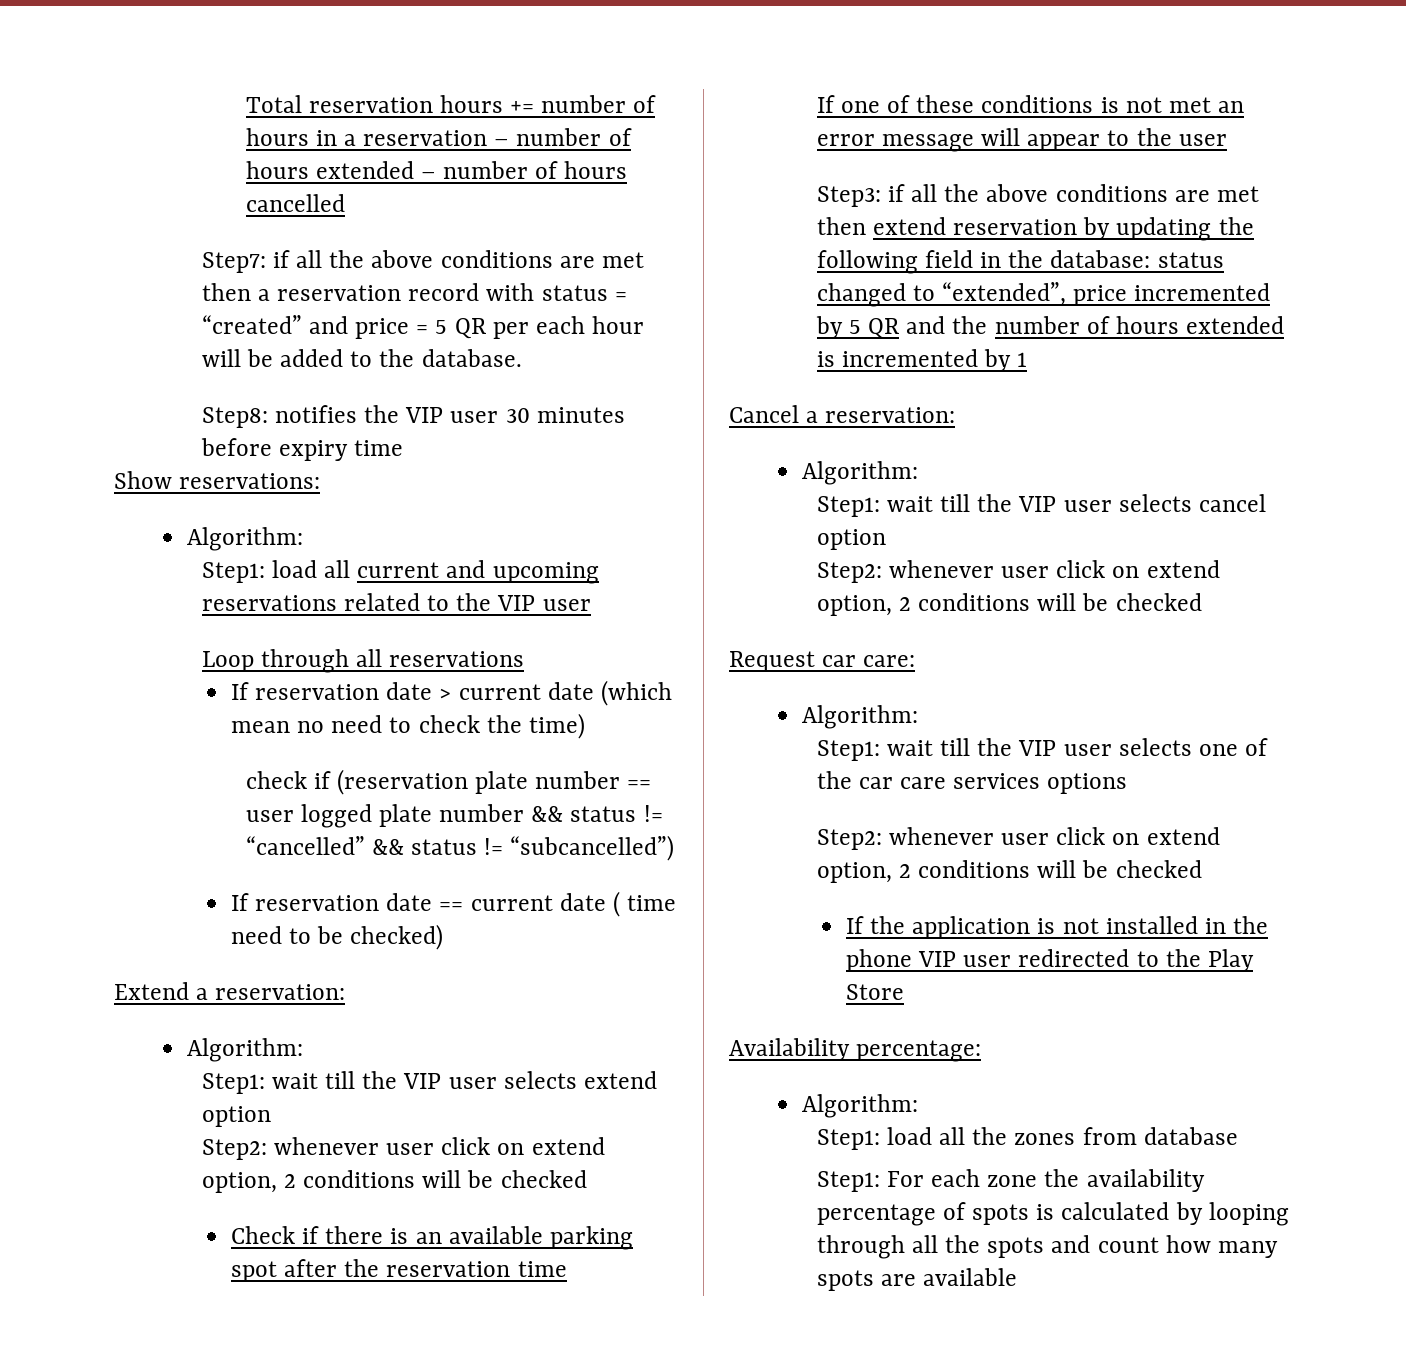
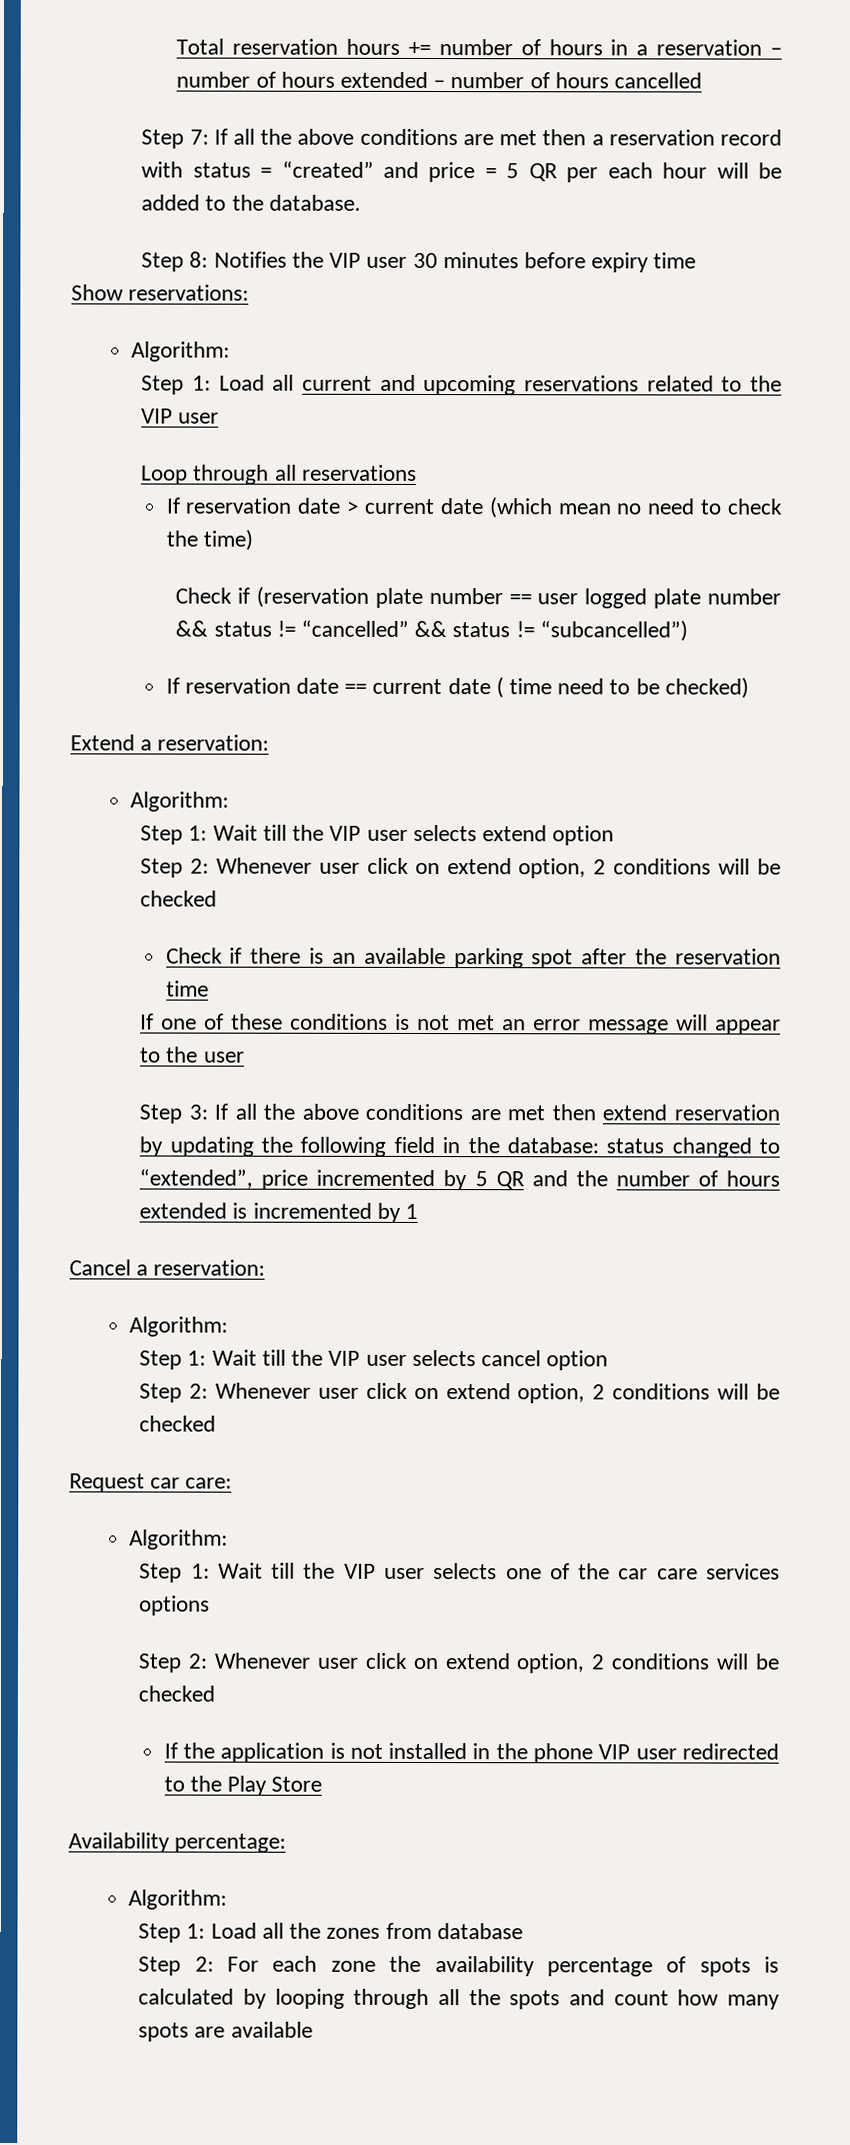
- Step7: if all the above conditions are met then a reservation record with status = “created” and price = 5 QR per each hour will be added to the database.
+ Step 7: If all the above conditions are met then a reservation record with status = “created” and price = 5 QR per each hour will be added to the database.
- Step8: notifies the VIP user 30 minutes before expiry time
+ Step 8: Notifies the VIP user 30 minutes before expiry time
- Step1: load all current and upcoming reservations related to the VIP user
+ Step 1: Load all current and upcoming reservations related to the VIP user
- check if (reservation plate number == user logged plate number && status != “cancelled” && status != “subcancelled”)
+ Check if (reservation plate number == user logged plate number && status != “cancelled” && status != “subcancelled”)
- Step1: wait till the VIP user selects extend option
- Step2: whenever user click on extend option, 2 conditions will be checked
+ Step 1: Wait till the VIP user selects extend option
+ Step 2: Whenever user click on extend option, 2 conditions will be checked
- Step3: if all the above conditions are met then extend reservation by updating the following field in the database: status changed to “extended”, price incremented by 5 QR and the number of hours extended is incremented by 1
+ Step 3: If all the above conditions are met then extend reservation by updating the following field in the database: status changed to “extended”, price incremented by 5 QR and the number of hours extended is incremented by 1
- Step1: wait till the VIP user selects cancel option
- Step2: whenever user click on extend option, 2 conditions will be checked
+ Step 1: Wait till the VIP user selects cancel option
+ Step 2: Whenever user click on extend option, 2 conditions will be checked
- Step1: wait till the VIP user selects one of the car care services options
- Step2: whenever user click on extend option, 2 conditions will be checked
+ Step 1: Wait till the VIP user selects one of the car care services options
+ Step 2: Whenever user click on extend option, 2 conditions will be checked
- Step1: load all the zones from database
+ Step 1: Load all the zones from database
- Step1: For each zone the availability percentage of spots is calculated by looping through all the spots and count how many spots are available
+ Step 2: For each zone the availability percentage of spots is calculated by looping through all the spots and count how many spots are available

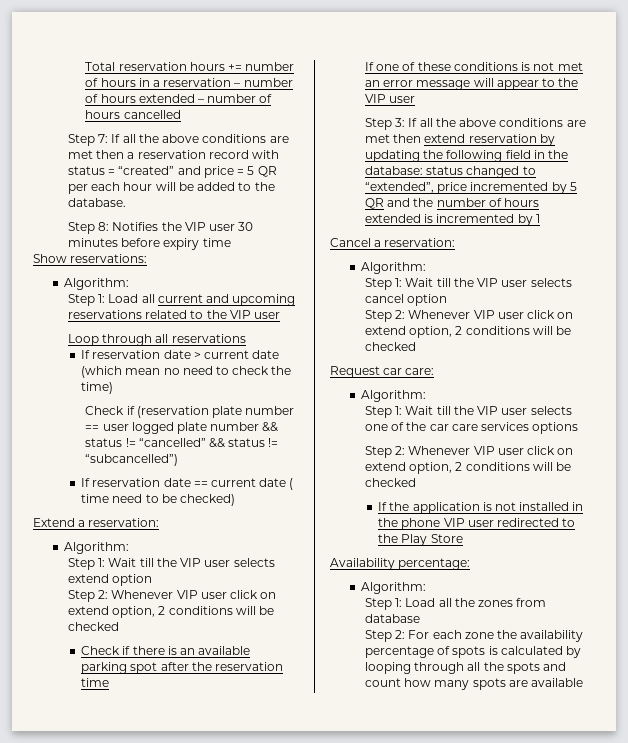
  Step 1: Wait till the VIP user selects extend option
- Step 2: Whenever user click on extend option, 2 conditions will be checked
+ Step 2: Whenever VIP user click on extend option, 2 conditions will be checked
- If one of these conditions is not met an error message will appear to the user
+ If one of these conditions is not met an error message will appear to the VIP user
  Step 1: Wait till the VIP user selects cancel option
- Step 2: Whenever user click on extend option, 2 conditions will be checked
+ Step 2: Whenever VIP user click on extend option, 2 conditions will be checked
  Step 1: Wait till the VIP user selects one of the car care services options
- Step 2: Whenever user click on extend option, 2 conditions will be checked
+ Step 2: Whenever VIP user click on extend option, 2 conditions will be checked

